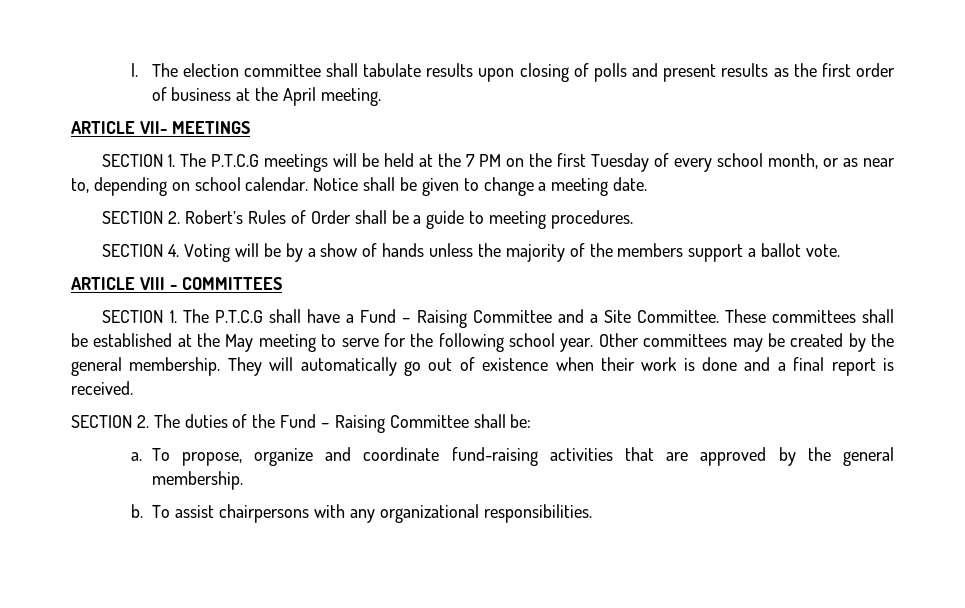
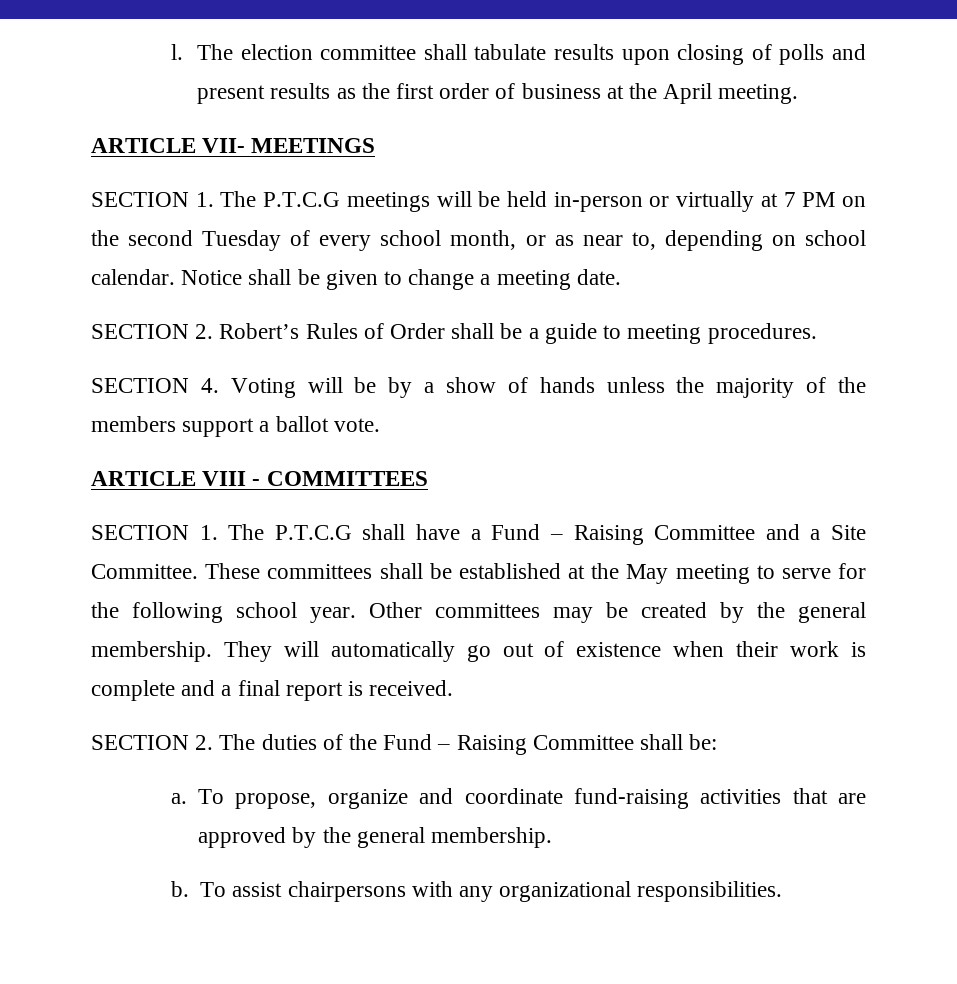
- SECTION 1. The P.T.C.G meetings will be held at the 7 PM on the first Tuesday of every school month, or as near to, depending on school calendar.
+ SECTION 1. The P.T.C.G meetings will be held in-person or virtually at 7 PM on the second Tuesday of every school month, or as near to, depending on school calendar.
- They will automatically go out of existence when their work is done and a final report is received.
+ They will automatically go out of existence when their work is complete and a final report is received.

